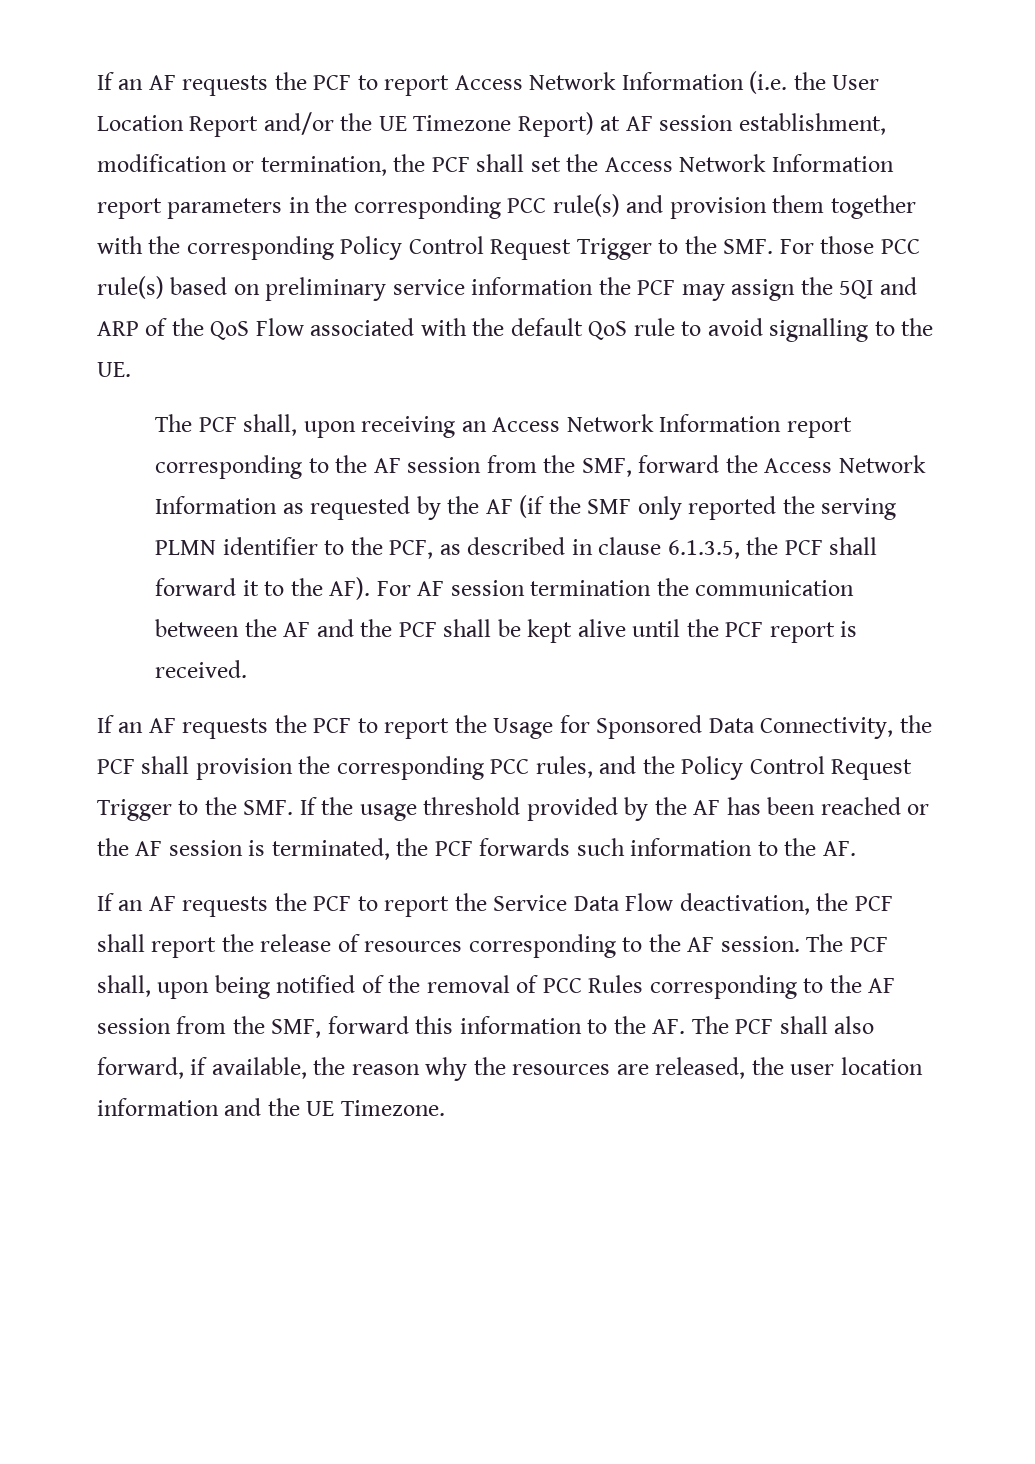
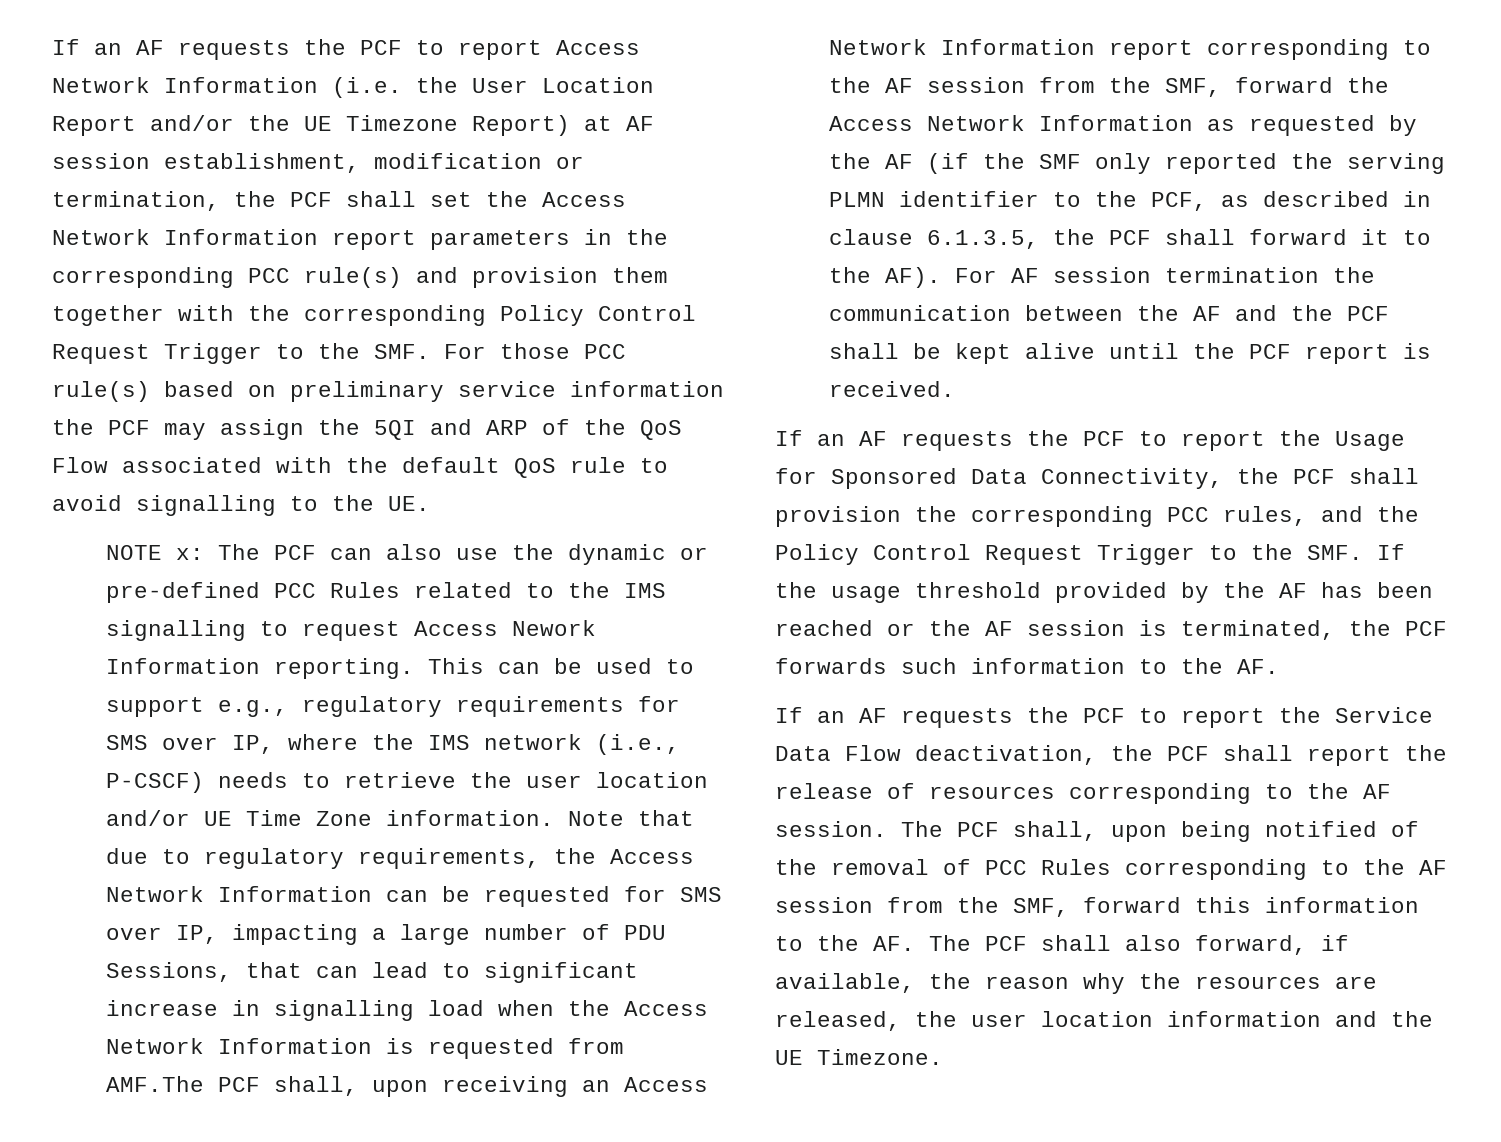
- The PCF shall, upon receiving an Access Network Information report corresponding to the AF session from the SMF, forward the Access Network Information as requested by the AF (if the SMF only reported the serving PLMN identifier to the PCF, as described in clause 6.1.3.5, the PCF shall forward it to the AF). For AF session termination the communication between the AF and the PCF shall be kept alive until the PCF report is received.
+ NOTE x: The PCF can also use the dynamic or pre-defined PCC Rules related to the IMS signalling to request Access Nework Information reporting. This can be used to support e.g., regulatory requirements for SMS over IP, where the IMS network (i.e., P-CSCF) needs to retrieve the user location and/or UE Time Zone information. Note that due to regulatory requirements, the Access Network Information can be requested for SMS over IP, impacting a large number of PDU Sessions, that can lead to significant increase in signalling load when the Access Network Information is requested from AMF.The PCF shall, upon receiving an Access Network Information report corresponding to the AF session from the SMF, forward the Access Network Information as requested by the AF (if the SMF only reported the serving PLMN identifier to the PCF, as described in clause 6.1.3.5, the PCF shall forward it to the AF). For AF session termination the communication between the AF and the PCF shall be kept alive until the PCF report is received.

